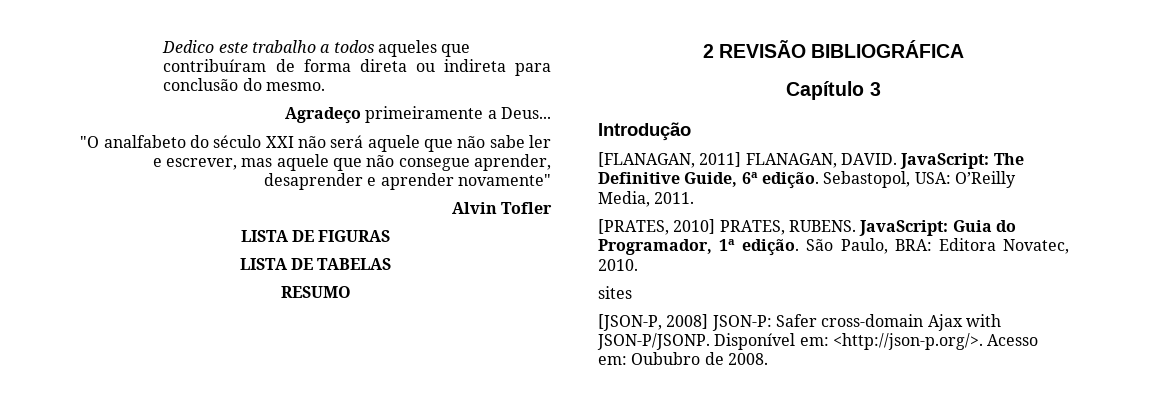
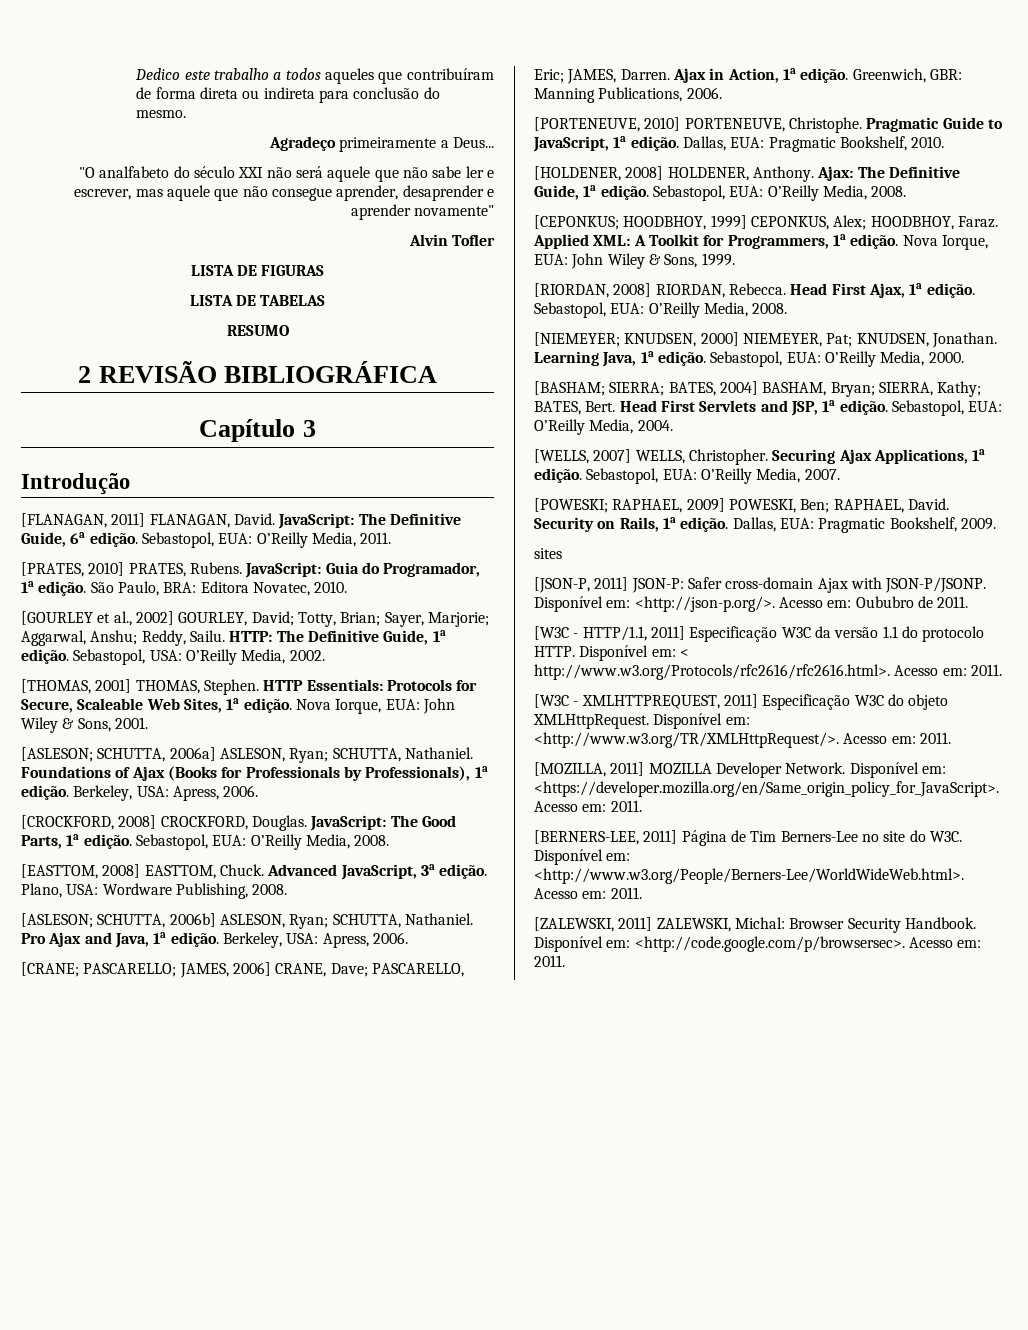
- [FLANAGAN, 2011] FLANAGAN, DAVID.
+ [FLANAGAN, 2011] FLANAGAN, David.
- Sebastopol, USA: O’Reilly Media, 2011.
+ Sebastopol, EUA: O’Reilly Media, 2011.
- [PRATES, 2010] PRATES, RUBENS.
+ [PRATES, 2010] PRATES, Rubens.
+ [GOURLEY et al., 2002] GOURLEY, David; Totty, Brian; Sayer, Marjorie; Aggarwal, Anshu; Reddy, Sailu. HTTP: The Definitive Guide, 1a edição. Sebastopol, USA: O’Reilly Media, 2002.
+ [THOMAS, 2001] THOMAS, Stephen. HTTP Essentials: Protocols for Secure, Scaleable Web Sites, 1a edição. Nova Iorque, EUA: John Wiley & Sons, 2001.
+ [ASLESON; SCHUTTA, 2006a] ASLESON, Ryan; SCHUTTA, Nathaniel. Foundations of Ajax (Books for Professionals by Professionals), 1a edição. Berkeley, USA: Apress, 2006.
+ [CROCKFORD, 2008] CROCKFORD, Douglas. JavaScript: The Good Parts, 1a edição. Sebastopol, EUA: O’Reilly Media, 2008.
+ [EASTTOM, 2008] EASTTOM, Chuck. Advanced JavaScript, 3a edição. Plano, USA: Wordware Publishing, 2008.
+ [ASLESON; SCHUTTA, 2006b] ASLESON, Ryan; SCHUTTA, Nathaniel. Pro Ajax and Java, 1a edição. Berkeley, USA: Apress, 2006.
+ [CRANE; PASCARELLO; JAMES, 2006] CRANE, Dave; PASCARELLO, Eric; JAMES, Darren. Ajax in Action, 1a edição. Greenwich, GBR: Manning Publications, 2006.
+ [PORTENEUVE, 2010] PORTENEUVE, Christophe. Pragmatic Guide to JavaScript, 1a edição. Dallas, EUA: Pragmatic Bookshelf, 2010.
+ [HOLDENER, 2008] HOLDENER, Anthony. Ajax: The Definitive Guide, 1a edição. Sebastopol, EUA: O’Reilly Media, 2008.
+ [CEPONKUS; HOODBHOY, 1999] CEPONKUS, Alex; HOODBHOY, Faraz. Applied XML: A Toolkit for Programmers, 1a edição. Nova Iorque, EUA: John Wiley & Sons, 1999.
+ [RIORDAN, 2008] RIORDAN, Rebecca. Head First Ajax, 1a edição. Sebastopol, EUA: O’Reilly Media, 2008.
+ [NIEMEYER; KNUDSEN, 2000] NIEMEYER, Pat; KNUDSEN, Jonathan. Learning Java, 1a edição. Sebastopol, EUA: O’Reilly Media, 2000.
+ [BASHAM; SIERRA; BATES, 2004] BASHAM, Bryan; SIERRA, Kathy; BATES, Bert. Head First Servlets and JSP, 1a edição. Sebastopol, EUA: O’Reilly Media, 2004.
+ [WELLS, 2007] WELLS, Christopher. Securing Ajax Applications, 1a edição. Sebastopol, EUA: O’Reilly Media, 2007.
+ [POWESKI; RAPHAEL, 2009] POWESKI, Ben; RAPHAEL, David. Security on Rails, 1a edição. Dallas, EUA: Pragmatic Bookshelf, 2009.
- [JSON-P, 2008] JSON-P: Safer cross-domain Ajax with JSON-P/JSONP.
+ [JSON-P, 2011] JSON-P: Safer cross-domain Ajax with JSON-P/JSONP.
- Disponível em: <http://json-p.org/>. Acesso em: Oububro de 2008.
+ Disponível em: <http://json-p.org/>. Acesso em: Oububro de 2011.
+ [W3C - HTTP/1.1, 2011] Especificação W3C da versão 1.1 do protocolo HTTP. Disponível em: < http://www.w3.org/Protocols/rfc2616/rfc2616.html>. Acesso em: 2011.
+ [W3C - XMLHTTPREQUEST, 2011] Especificação W3C do objeto XMLHttpRequest. Disponível em: <http://www.w3.org/TR/XMLHttpRequest/>. Acesso em: 2011.
+ [MOZILLA, 2011] MOZILLA Developer Network. Disponível em: <https://developer.mozilla.org/en/Same_origin_policy_for_JavaScript>. Acesso em: 2011.
+ [BERNERS-LEE, 2011] Página de Tim Berners-Lee no site do W3C. Disponível em: <http://www.w3.org/People/Berners-Lee/WorldWideWeb.html>. Acesso em: 2011.
+ [ZALEWSKI, 2011] ZALEWSKI, Michal: Browser Security Handbook. Disponível em: <http://code.google.com/p/browsersec>. Acesso em: 2011.

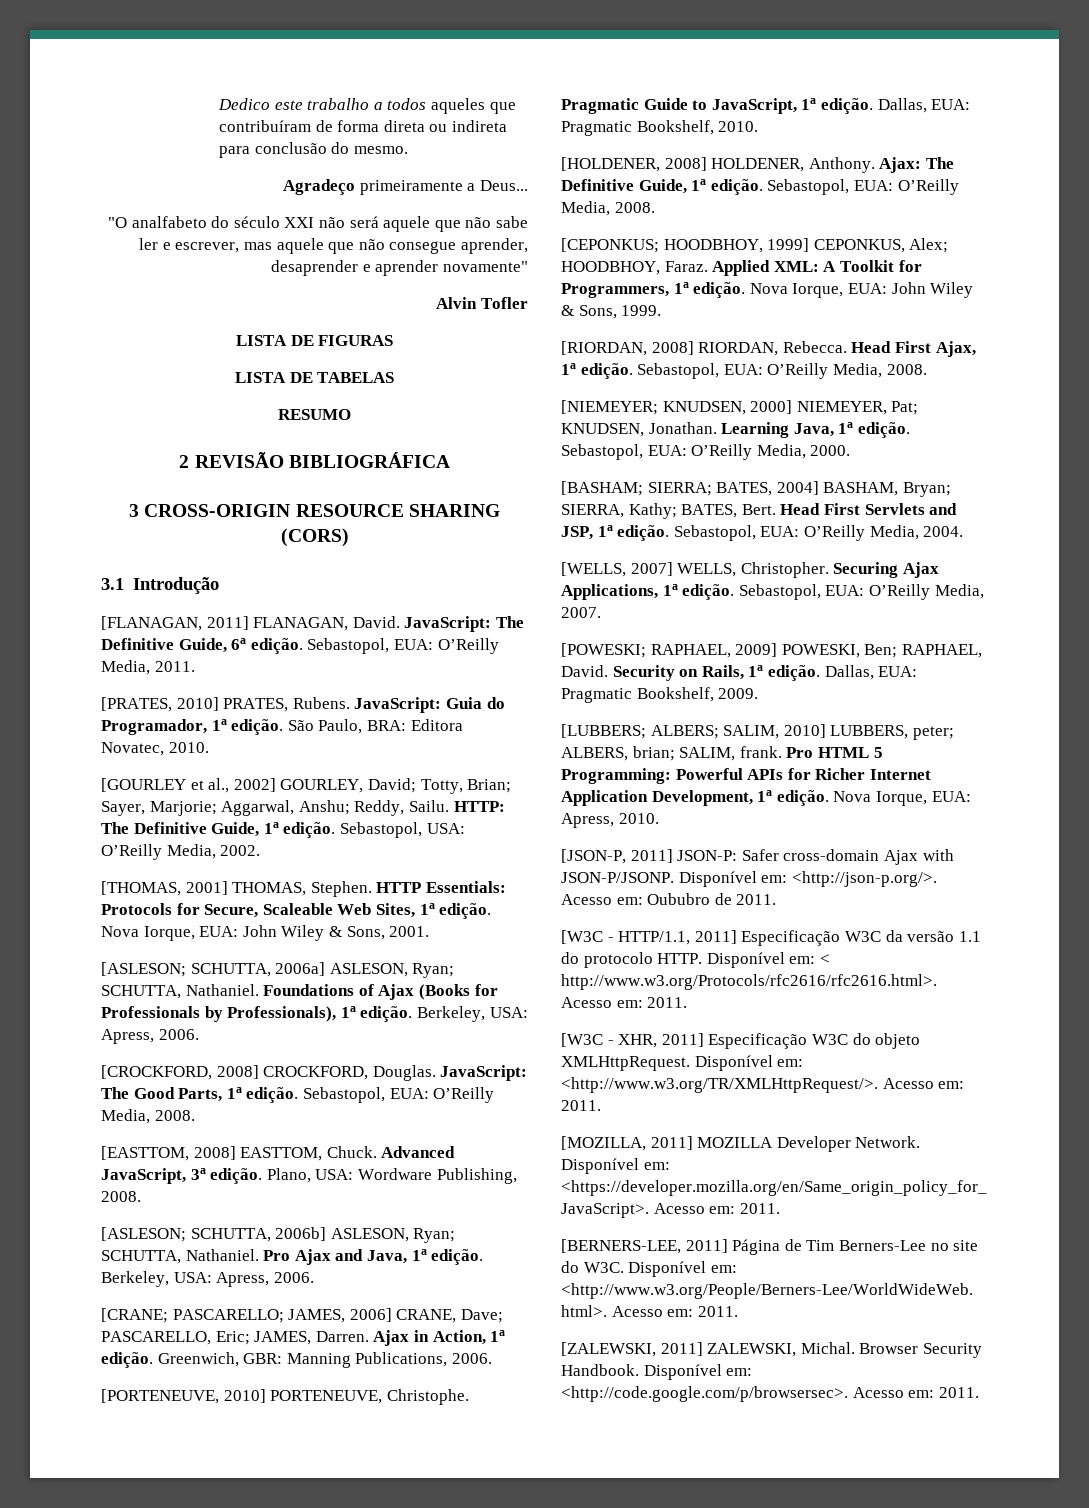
- Capítulo 3
- Introdução
+ 3 CROSS-ORIGIN RESOURCE SHARING (CORS)
+ 3.1 Introdução
- sites
+ [LUBBERS; ALBERS; SALIM, 2010] LUBBERS, peter; ALBERS, brian; SALIM, frank. Pro HTML 5 Programming: Powerful APIs for Richer Internet Application Development, 1a edição. Nova Iorque, EUA: Apress, 2010.
- [W3C - XMLHTTPREQUEST, 2011] Especificação W3C do objeto XMLHttpRequest.
+ [W3C - XHR, 2011] Especificação W3C do objeto XMLHttpRequest.
- [ZALEWSKI, 2011] ZALEWSKI, Michal: Browser Security Handbook.
+ [ZALEWSKI, 2011] ZALEWSKI, Michal. Browser Security Handbook.

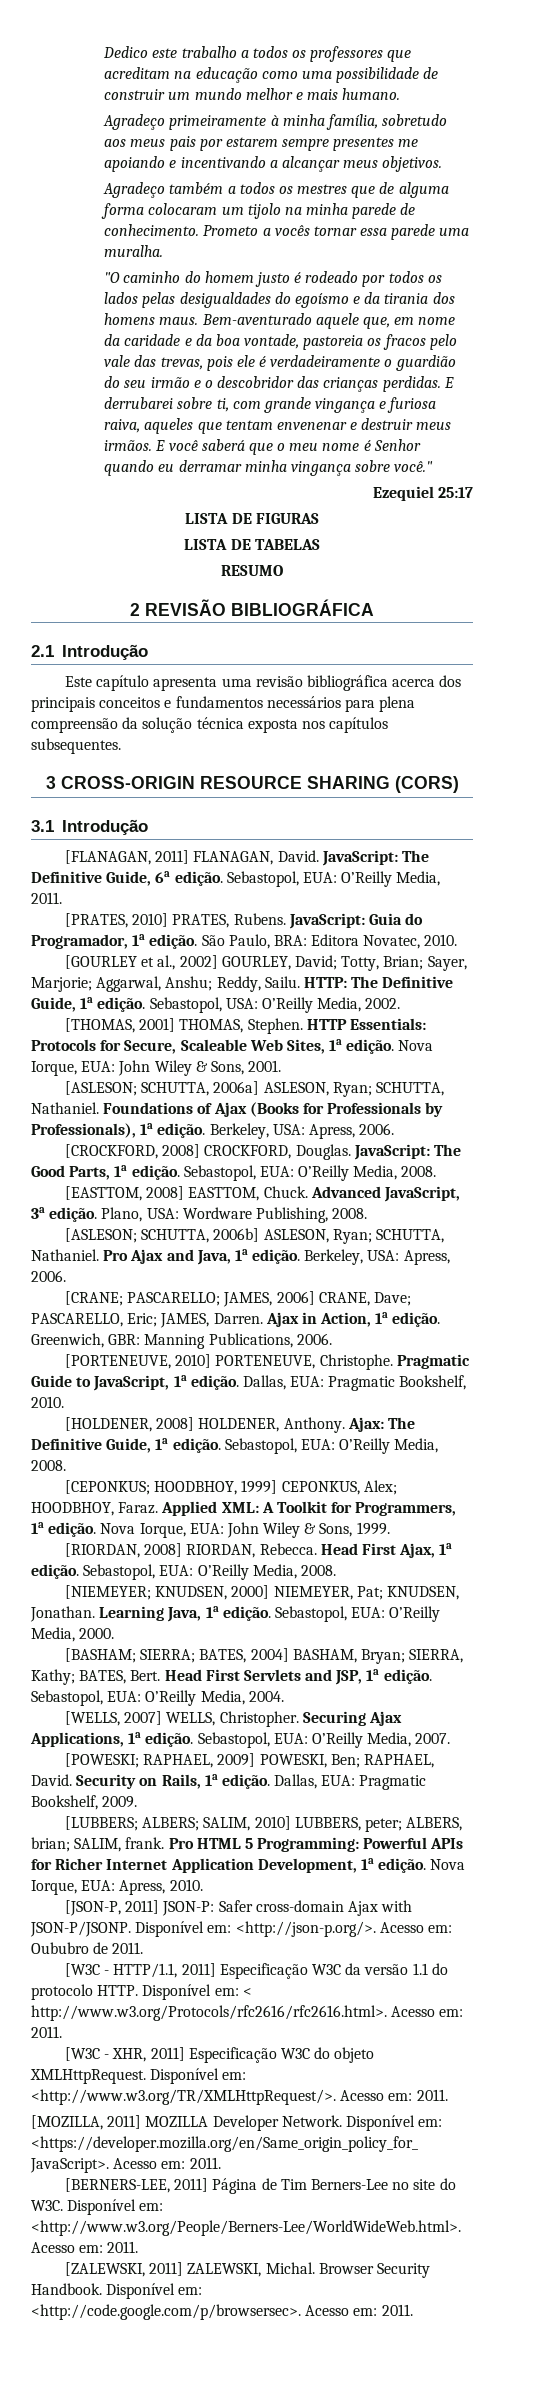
- Dedico este trabalho a todos aqueles que contribuíram de forma direta ou indireta para conclusão do mesmo.
- Agradeço primeiramente a Deus...
- "O analfabeto do século XXI não será aquele que não sabe ler e escrever, mas aquele que não consegue aprender, desaprender e aprender novamente"
- Alvin Tofler
+ Dedico este trabalho a todos os professores que acreditam na educação como uma possibilidade de construir um mundo melhor e mais humano.
+ Agradeço primeiramente à minha família, sobretudo aos meus pais por estarem sempre presentes me apoiando e incentivando a alcançar meus objetivos.
+ Agradeço também a todos os mestres que de alguma forma colocaram um tijolo na minha parede de conhecimento. Prometo a vocês tornar essa parede uma muralha.
+ "O caminho do homem justo é rodeado por todos os lados pelas desigualdades do egoísmo e da tirania dos homens maus. Bem-aventurado aquele que, em nome da caridade e da boa vontade, pastoreia os fracos pelo vale das trevas, pois ele é verdadeiramente o guardião do seu irmão e o descobridor das crianças perdidas. E derrubarei sobre ti, com grande vingança e furiosa raiva, aqueles que tentam envenenar e destruir meus irmãos. E você saberá que o meu nome é Senhor quando eu derramar minha vingança sobre você."
+ Ezequiel 25:17
+ 2.1 Introdução
+ Este capítulo apresenta uma revisão bibliográfica acerca dos principais conceitos e fundamentos necessários para plena compreensão da solução técnica exposta nos capítulos subsequentes.

